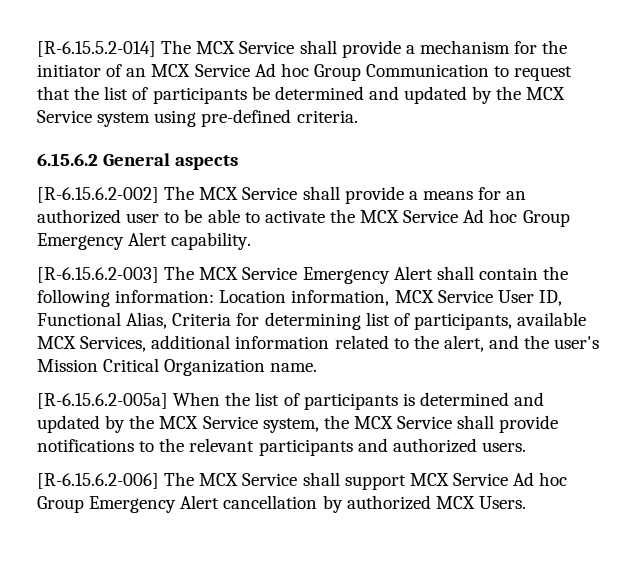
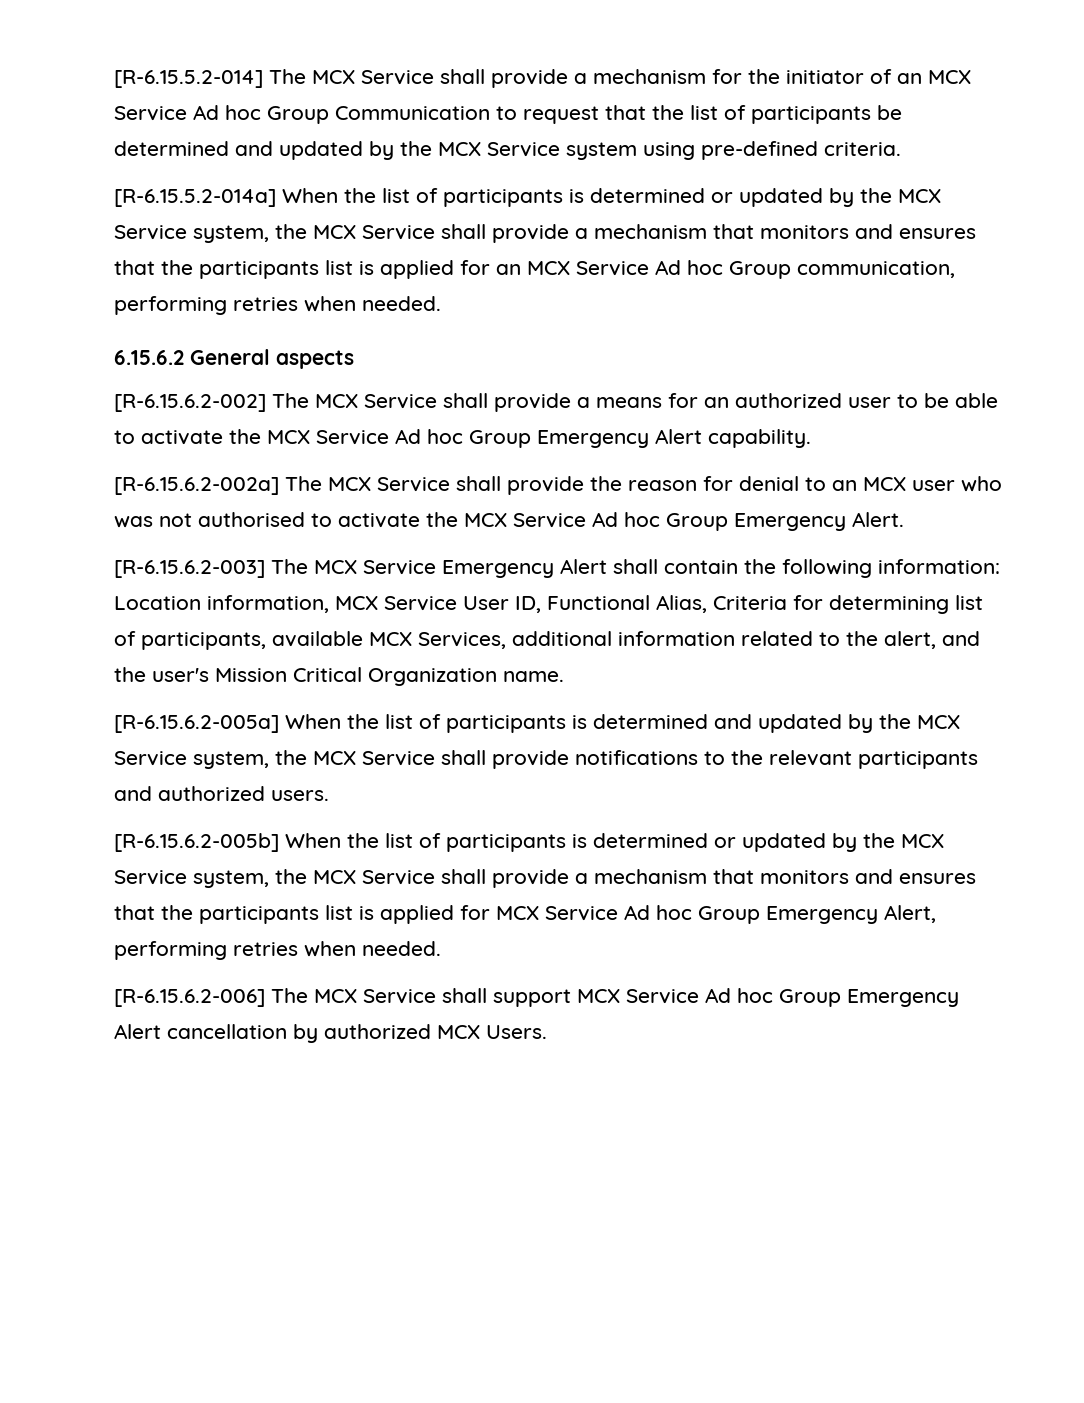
+ [R-6.15.5.2-014a] When the list of participants is determined or updated by the MCX Service system, the MCX Service shall provide a mechanism that monitors and ensures that the participants list is applied for an MCX Service Ad hoc Group communication, performing retries when needed.
+ [R-6.15.6.2-002a] The MCX Service shall provide the reason for denial to an MCX user who was not authorised to activate the MCX Service Ad hoc Group Emergency Alert.
+ [R-6.15.6.2-005b] When the list of participants is determined or updated by the MCX Service system, the MCX Service shall provide a mechanism that monitors and ensures that the participants list is applied for MCX Service Ad hoc Group Emergency Alert, performing retries when needed.

